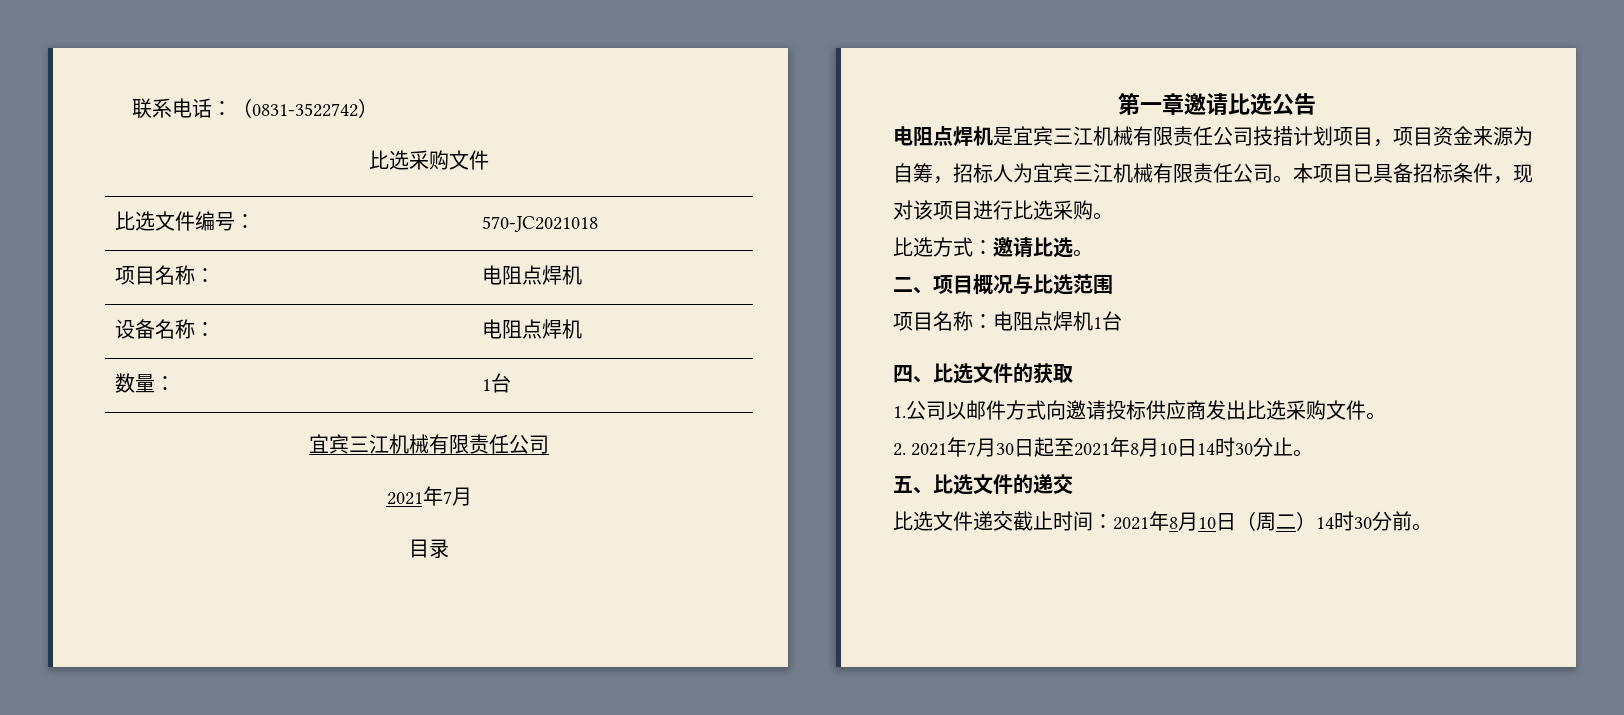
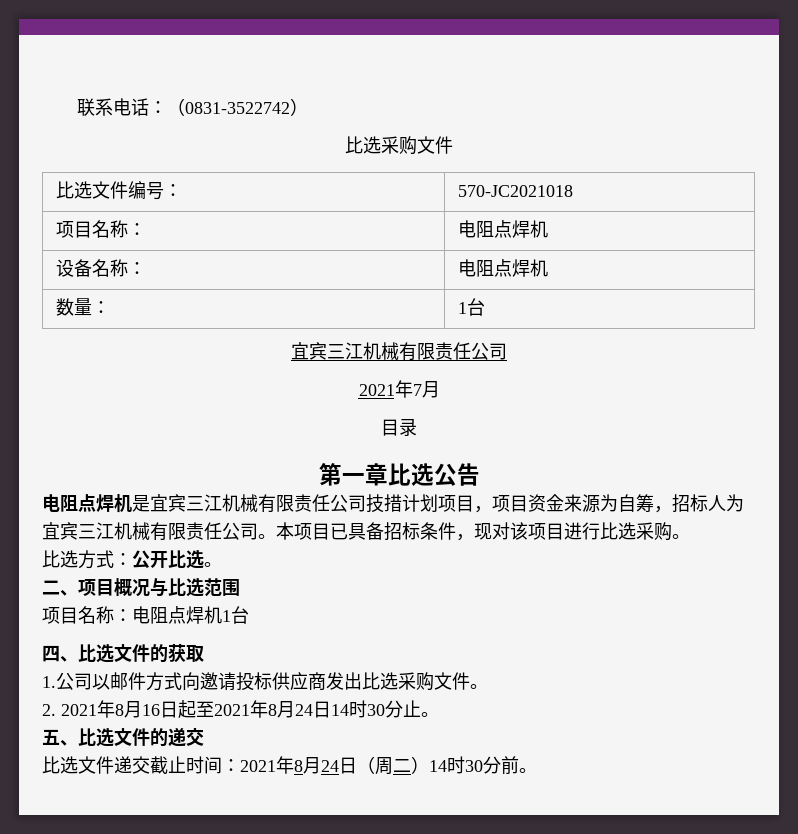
- 第一章邀请比选公告
+ 第一章比选公告
- 比选方式：邀请比选。
+ 比选方式：公开比选。
- 2. 2021年7月30日起至2021年8月10日14时30分止。
+ 2. 2021年8月16日起至2021年8月24日14时30分止。
- 比选文件递交截止时间：2021年8月10日（周二）14时30分前。
+ 比选文件递交截止时间：2021年8月24日（周二）14时30分前。

